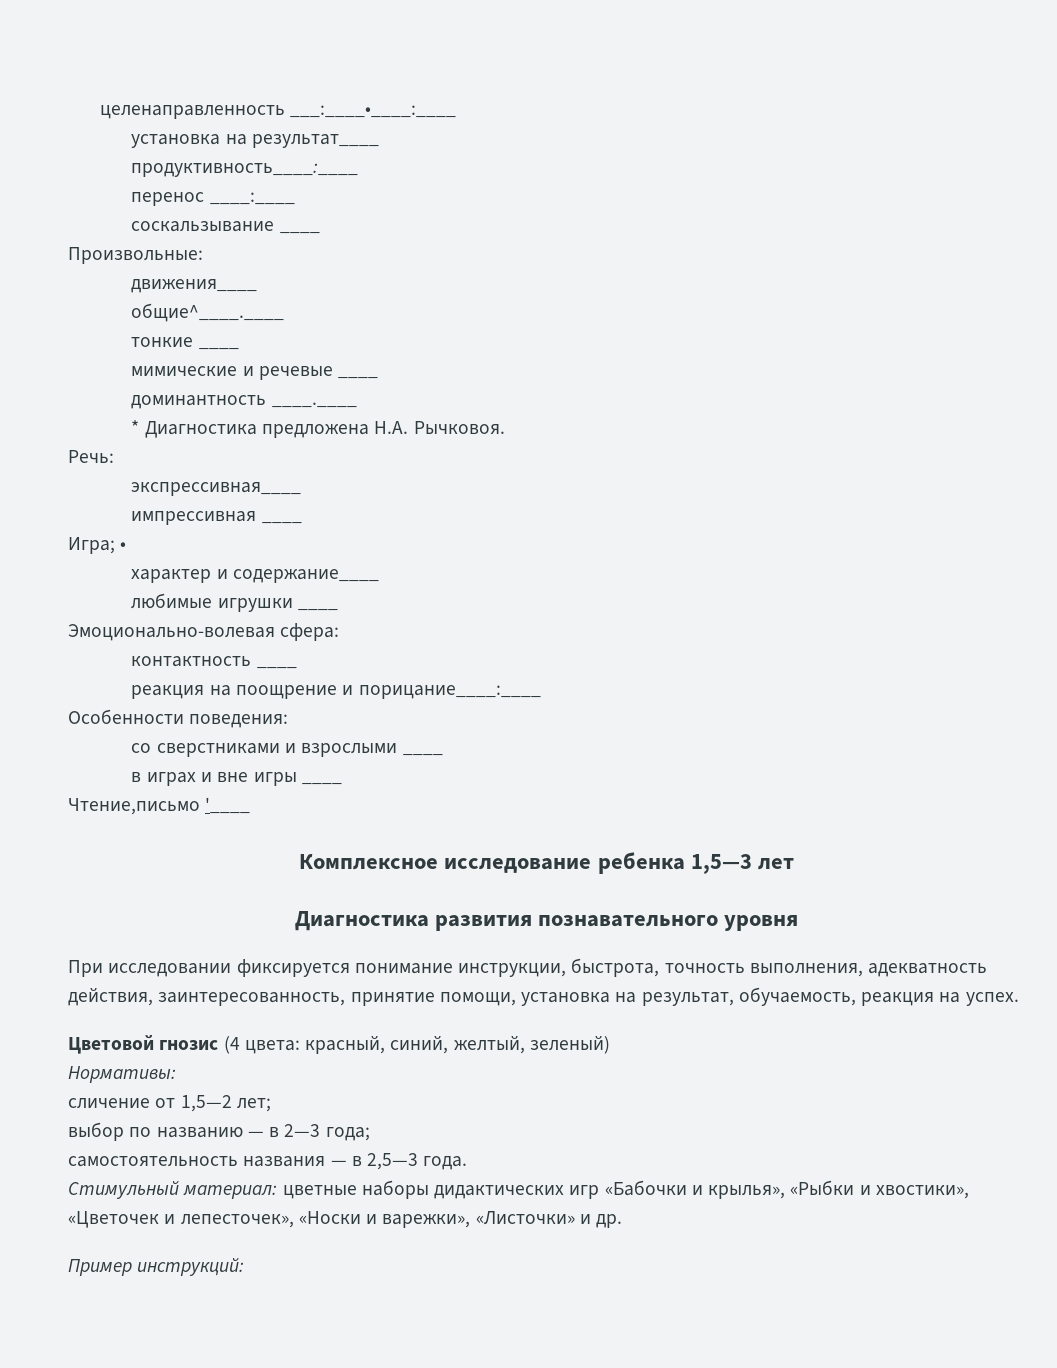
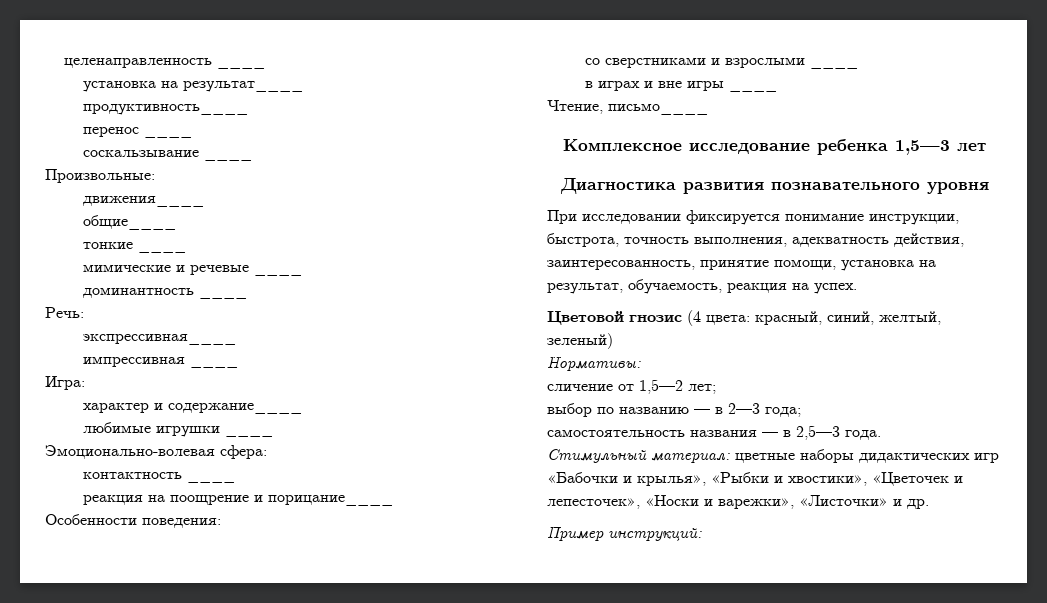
- целенаправленность ___:____•____:____
+ целенаправленность ____
- продуктивность____:____
+ продуктивность____
- перенос ____:____
+ перенос ____
- общие^____.____
+ общие____
- доминантность ____.____
- * Диагностика предложена Н.А. Рычковоя.
+ доминантность ____
- Игра; •
+ Игра:
- реакция на поощрение и порицание____:____
+ реакция на поощрение и порицание____
- Чтение,письмо '____
+ Чтение, письмо____

